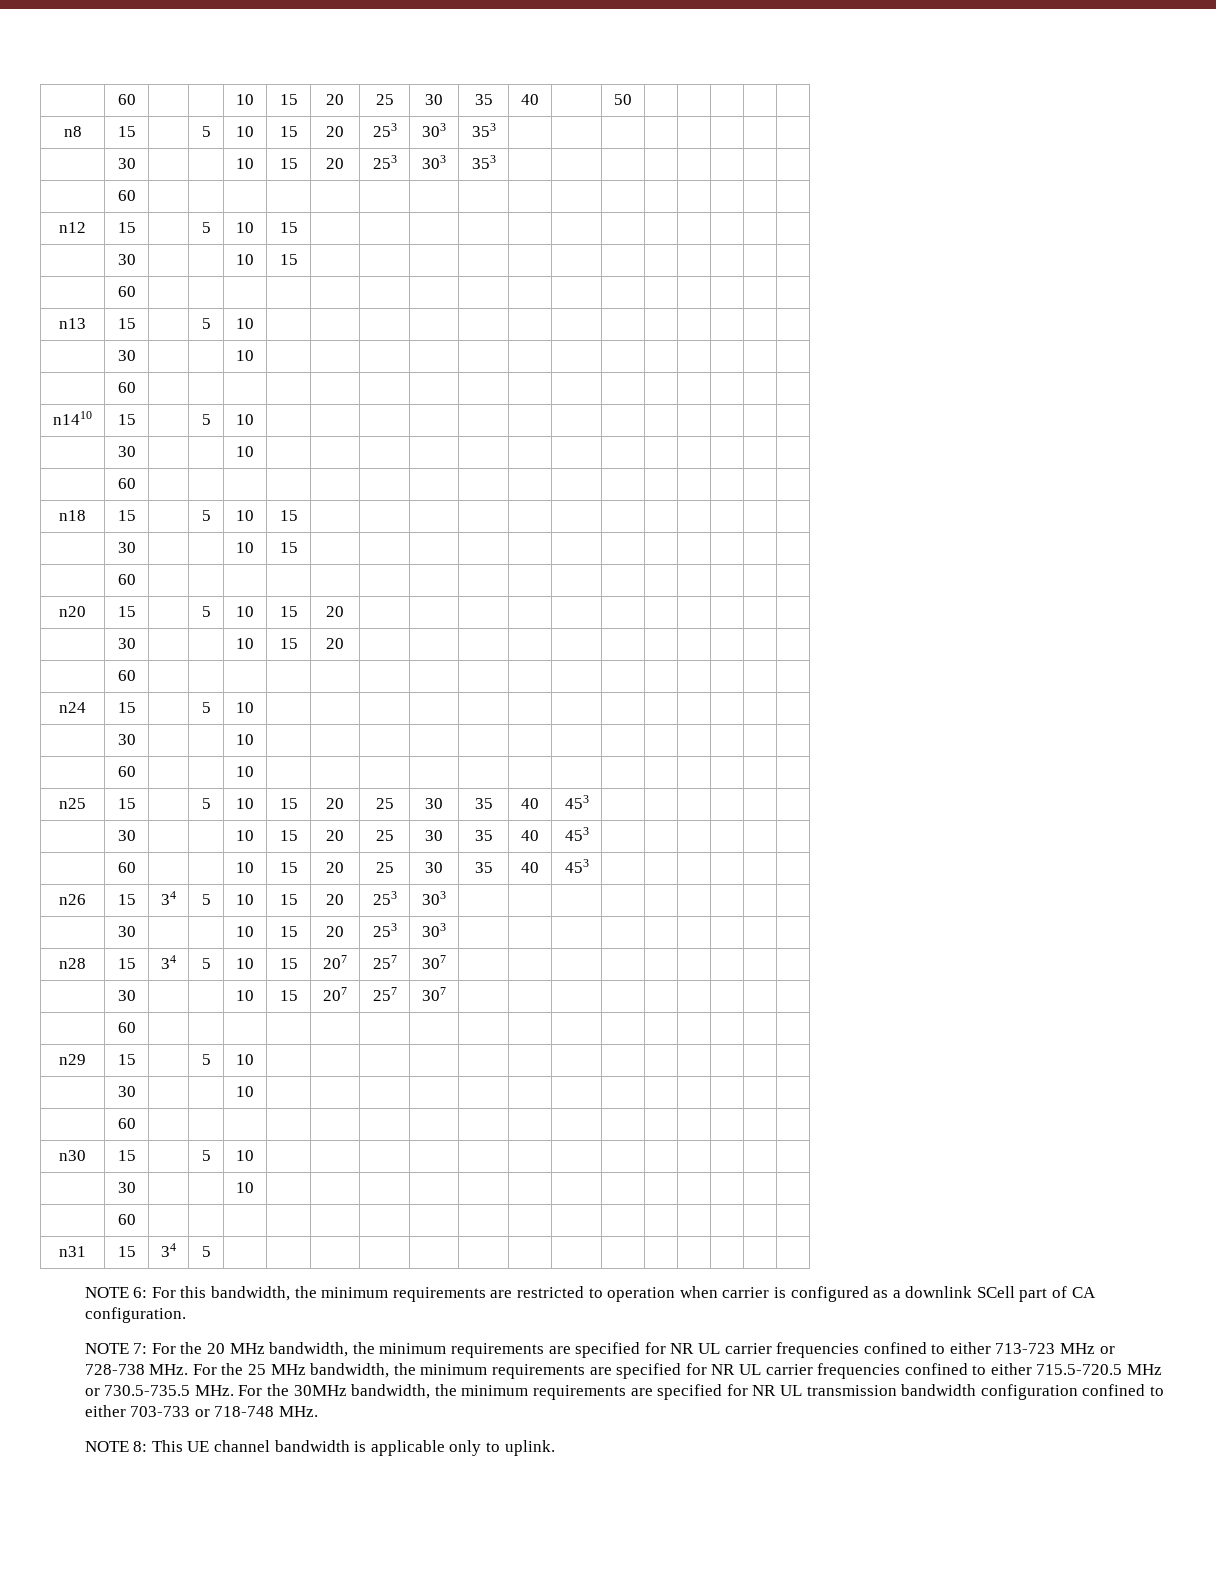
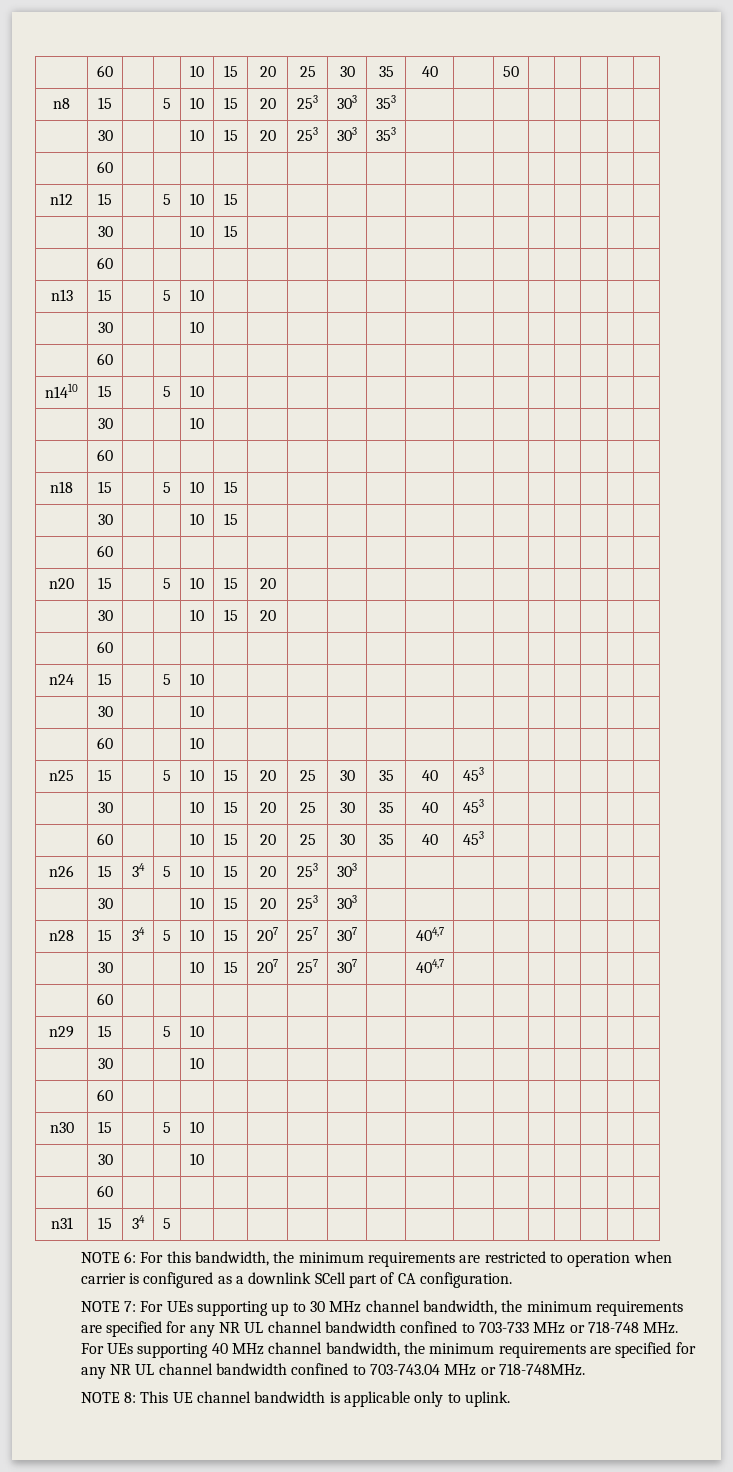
- n28 | 15 | 34 | 5 | 10 | 15 | 207 | 257 | 307 | | | | | | | | |
+ n28 | 15 | 34 | 5 | 10 | 15 | 207 | 257 | 307 | | 404,7 | | | | | | |
- | 30 | | | 10 | 15 | 207 | 257 | 307 | | | | | | | | |
+ | 30 | | | 10 | 15 | 207 | 257 | 307 | | 404,7 | | | | | | |
- NOTE 7: For the 20 MHz bandwidth, the minimum requirements are specified for NR UL carrier frequencies confined to either 713-723 MHz or 728-738 MHz. For the 25 MHz bandwidth, the minimum requirements are specified for NR UL carrier frequencies confined to either 715.5-720.5 MHz or 730.5-735.5 MHz. For the 30MHz bandwidth, the minimum requirements are specified for NR UL transmission bandwidth configuration confined to either 703-733 or 718-748 MHz.
+ NOTE 7: For UEs supporting up to 30 MHz channel bandwidth, the minimum requirements are specified for any NR UL channel bandwidth confined to 703-733 MHz or 718-748 MHz. For UEs supporting 40 MHz channel bandwidth, the minimum requirements are specified for any NR UL channel bandwidth confined to 703-743.04 MHz or 718-748MHz.

